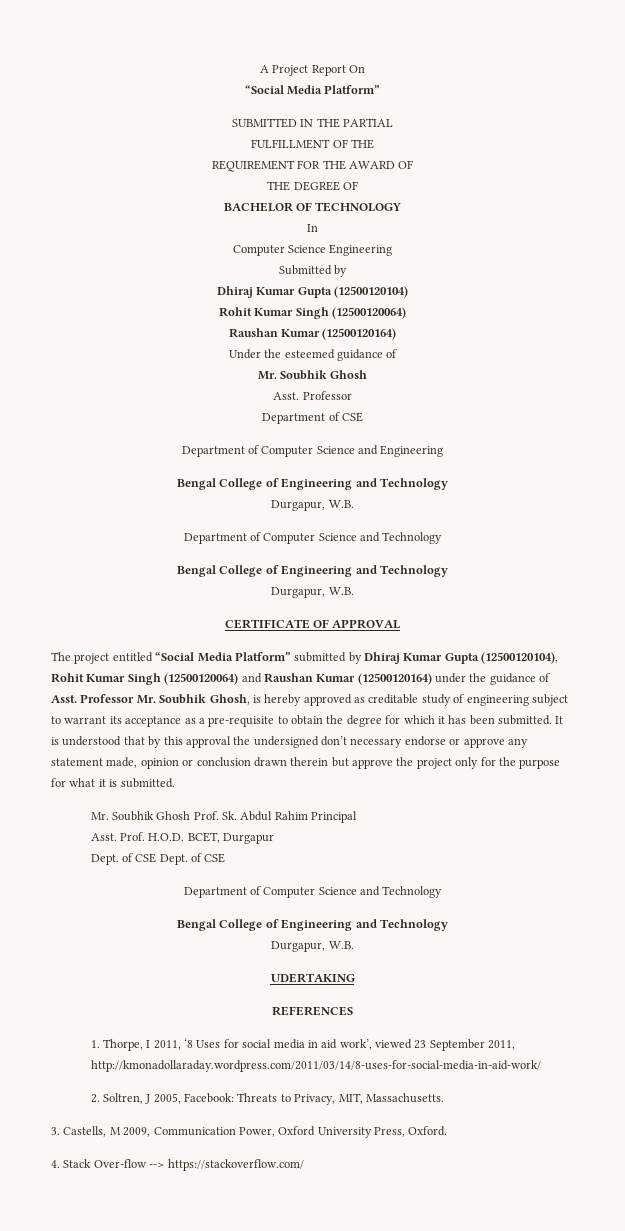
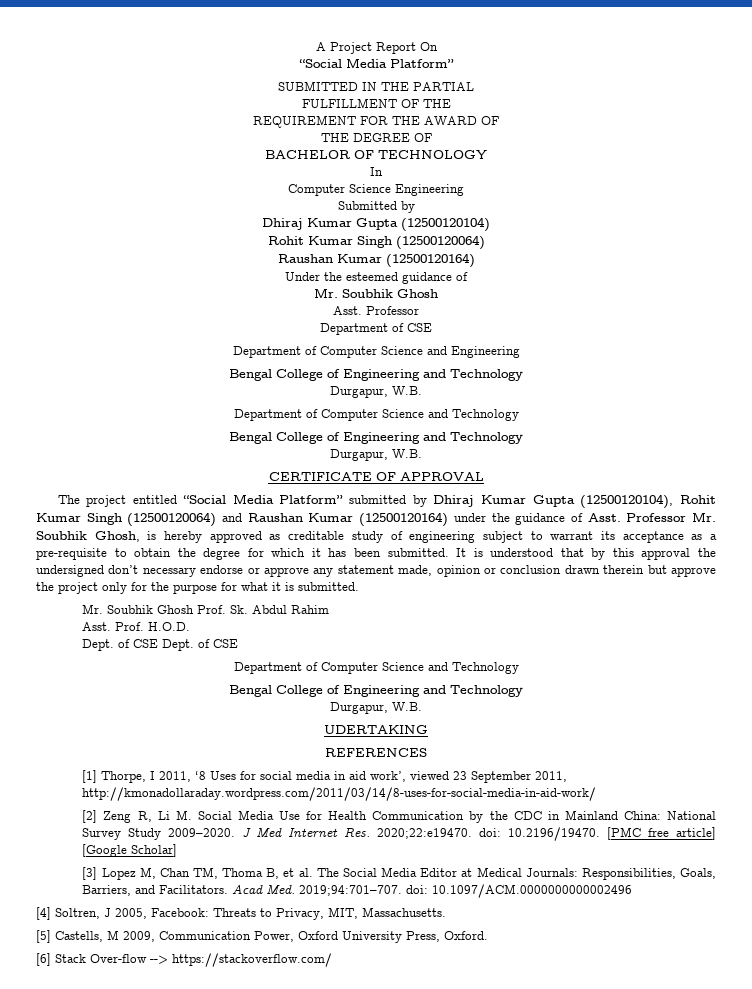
- Mr. Soubhik Ghosh Prof. Sk. Abdul Rahim Principal
+ Mr. Soubhik Ghosh Prof. Sk. Abdul Rahim
- Prof. H.O.D. BCET, Durgapur
+ Prof. H.O.D.
- 1. Thorpe, I 2011, ‘8 Uses for social media in aid work’, viewed 23 September 2011, http://kmonadollaraday.wordpress.com/2011/03/14/8-uses-for-social-media-in-aid-work/
+ [1] Thorpe, I 2011, ‘8 Uses for social media in aid work’, viewed 23 September 2011, http://kmonadollaraday.wordpress.com/2011/03/14/8-uses-for-social-media-in-aid-work/
- 2. Soltren, J 2005, Facebook: Threats to Privacy, MIT, Massachusetts.
+ [2] Zeng R, Li M. Social Media Use for Health Communication by the CDC in Mainland China: National Survey Study 2009–2020. J Med Internet Res. 2020;22:e19470. doi: 10.2196/19470. [PMC free article] [Google Scholar]
+ [3] Lopez M, Chan TM, Thoma B, et al. The Social Media Editor at Medical Journals: Responsibilities, Goals, Barriers, and Facilitators. Acad Med. 2019;94:701–707. doi: 10.1097/ACM.0000000000002496
+ [4] Soltren, J 2005, Facebook: Threats to Privacy, MIT, Massachusetts.
- 3. Castells, M 2009, Communication Power, Oxford University Press, Oxford.
+ [5] Castells, M 2009, Communication Power, Oxford University Press, Oxford.
- 4. Stack Over-flow --> https://stackoverflow.com/
+ [6] Stack Over-flow --> https://stackoverflow.com/

